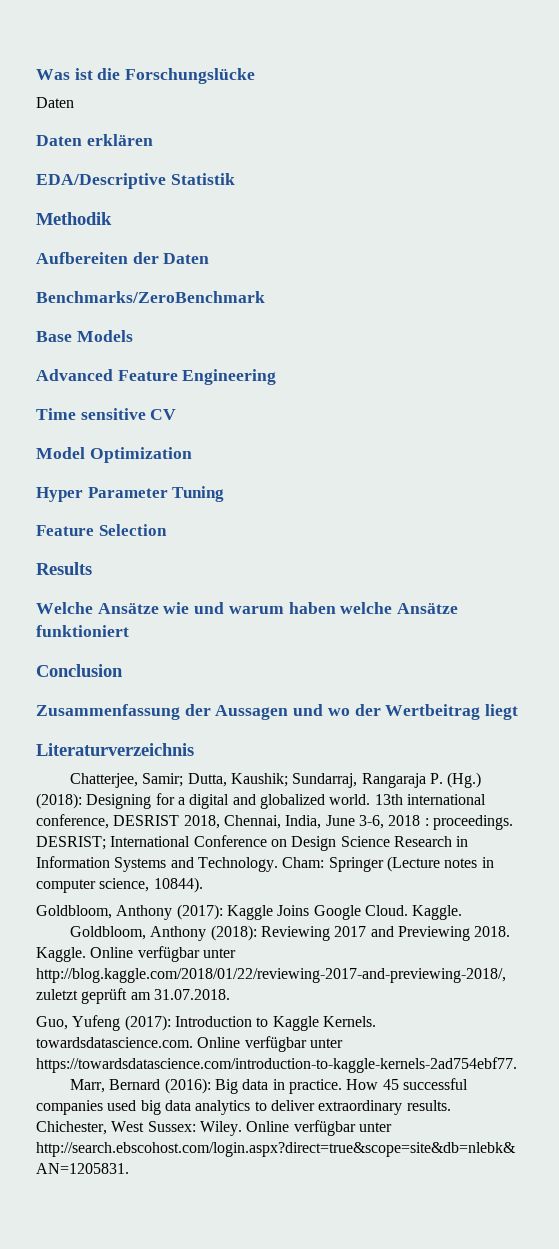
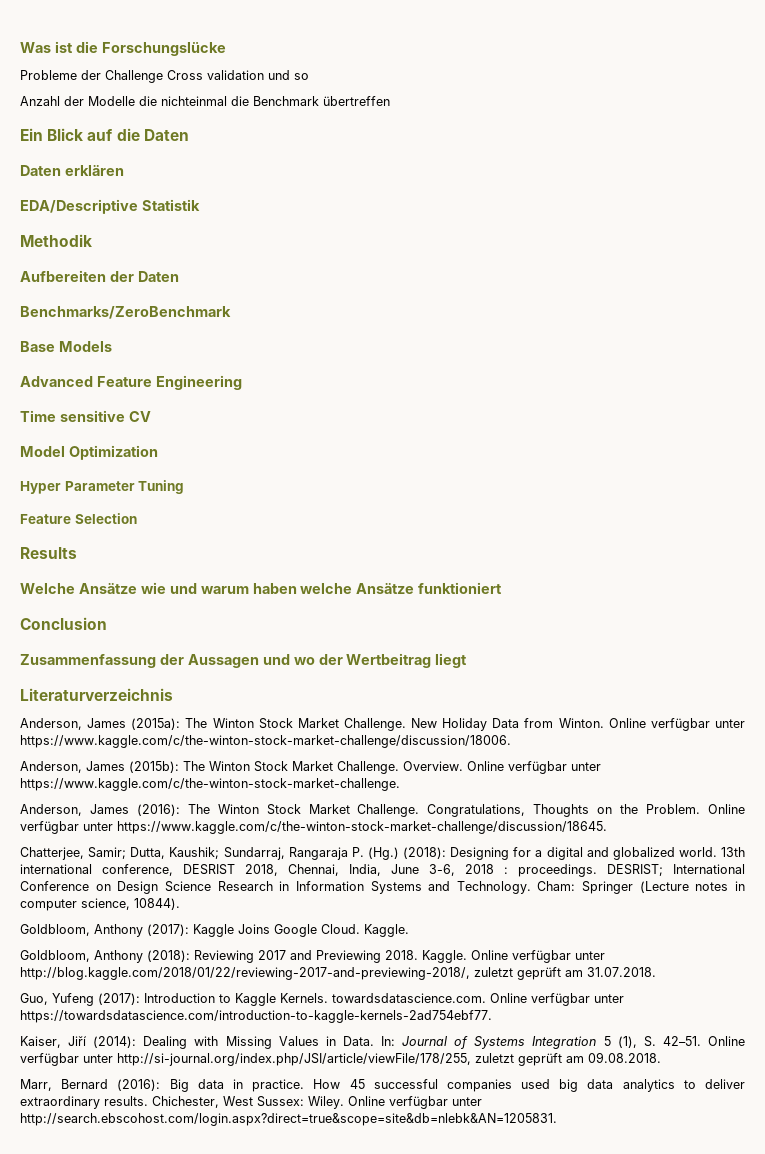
  Was ist die Forschungslücke
- Daten
+ Probleme der Challenge Cross validation und so
+ Anzahl der Modelle die nichteinmal die Benchmark übertreffen
+ Ein Blick auf die Daten
+ Anderson, James (2015a): The Winton Stock Market Challenge. New Holiday Data from Winton. Online verfügbar unter https://www.kaggle.com/c/the-winton-stock-market-challenge/discussion/18006.
+ Anderson, James (2015b): The Winton Stock Market Challenge. Overview. Online verfügbar unter https://www.kaggle.com/c/the-winton-stock-market-challenge.
+ Anderson, James (2016): The Winton Stock Market Challenge. Congratulations, Thoughts on the Problem. Online verfügbar unter https://www.kaggle.com/c/the-winton-stock-market-challenge/discussion/18645.
+ Kaiser, Jiří (2014): Dealing with Missing Values in Data. In: Journal of Systems Integration 5 (1), S. 42–51. Online verfügbar unter http://si-journal.org/index.php/JSI/article/viewFile/178/255, zuletzt geprüft am 09.08.2018.

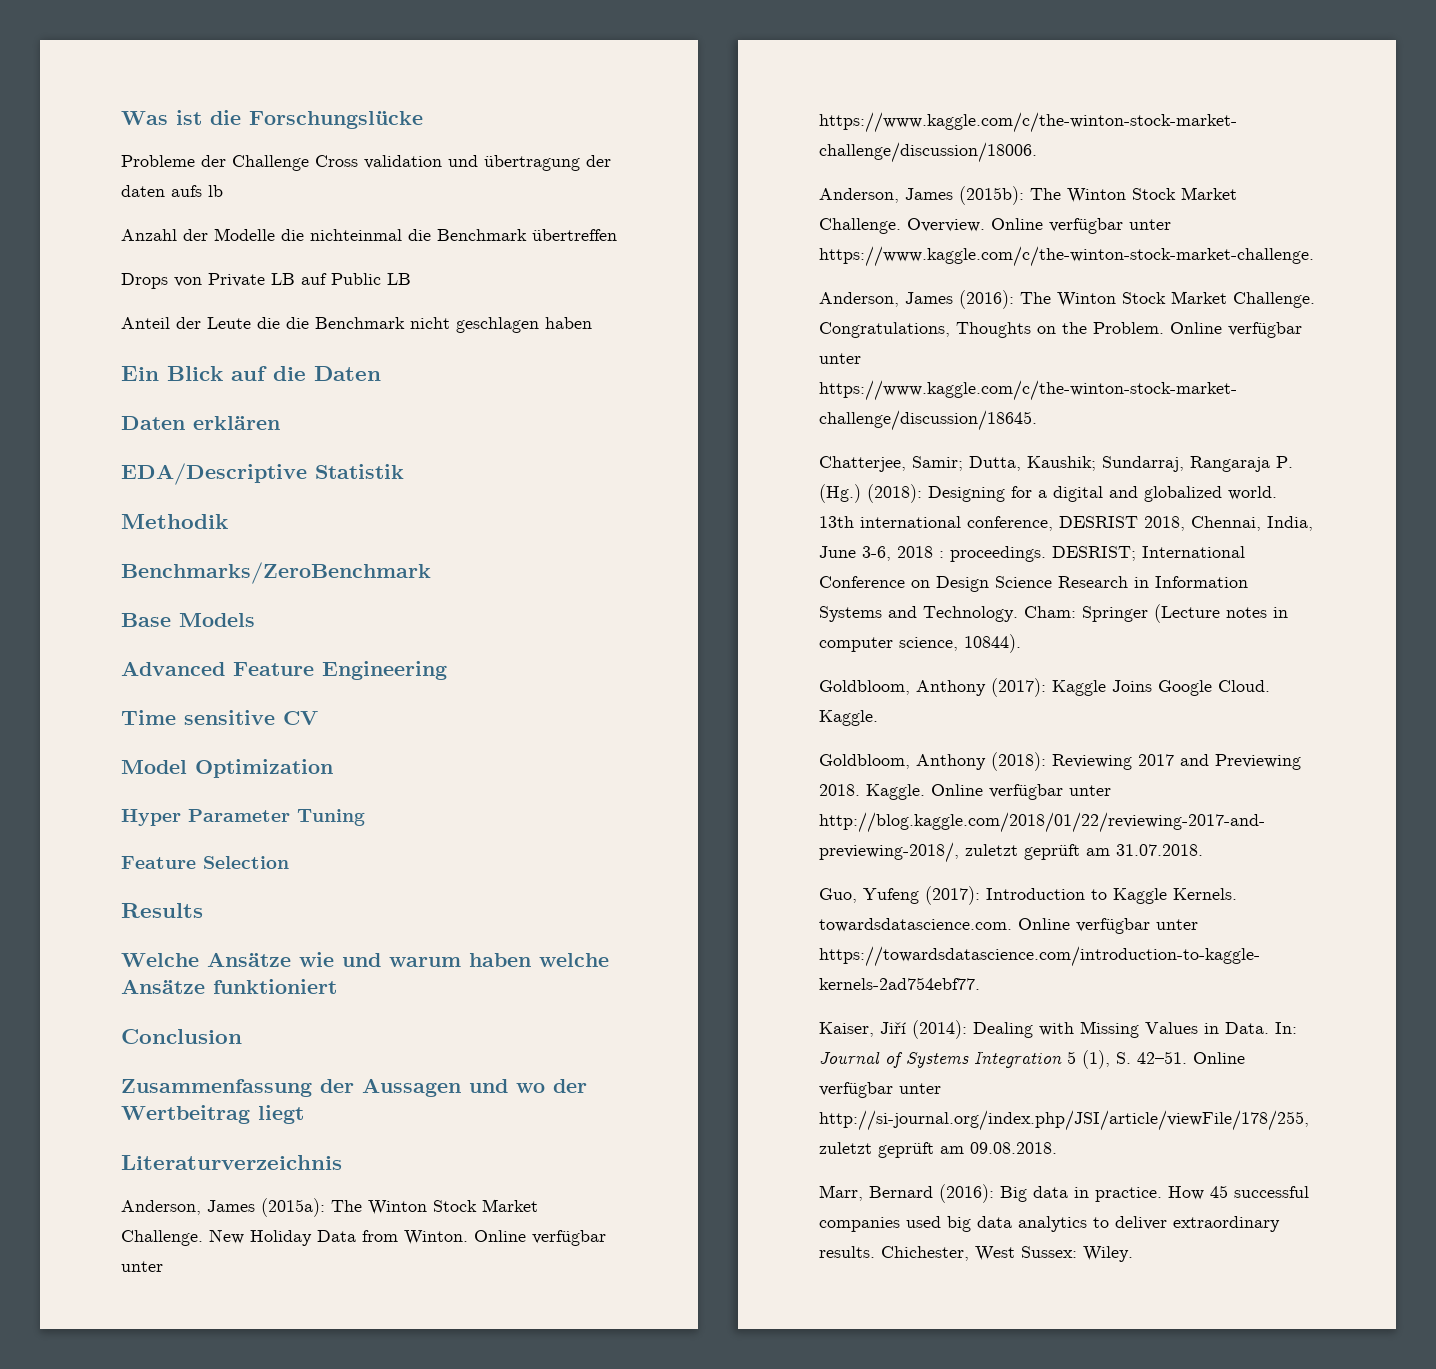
- Probleme der Challenge Cross validation und so
+ Probleme der Challenge Cross validation und übertragung der daten aufs lb
+ Drops von Private LB auf Public LB
+ Anteil der Leute die die Benchmark nicht geschlagen haben
- Aufbereiten der Daten
- Online verfügbar unter http://search.ebscohost.com/login.aspx?direct=true&scope=site&db=nlebk&AN=1205831.

